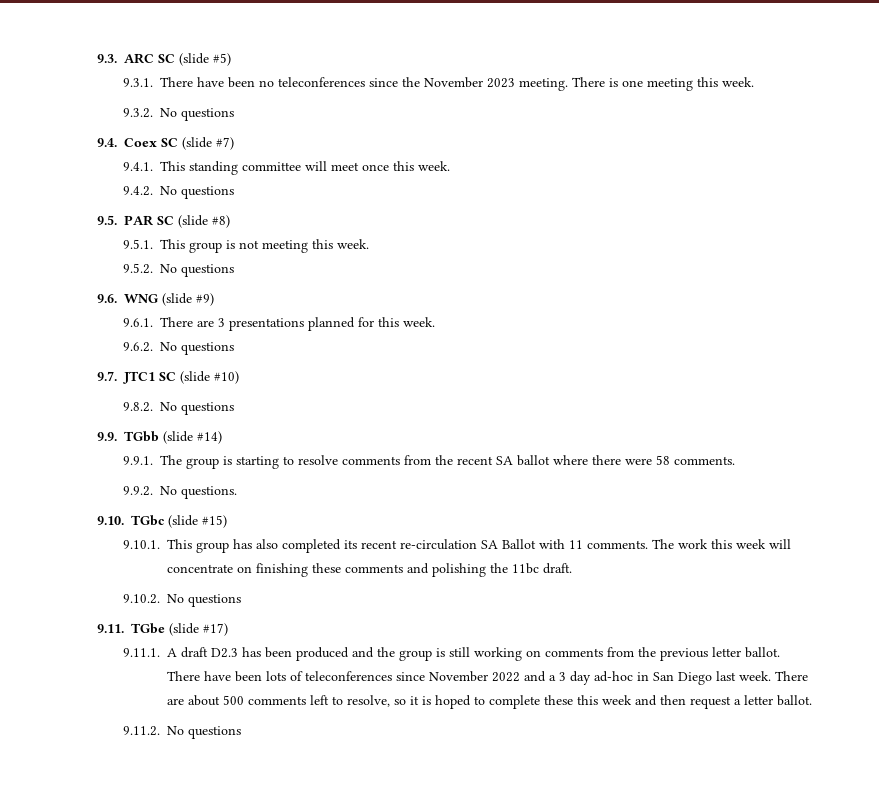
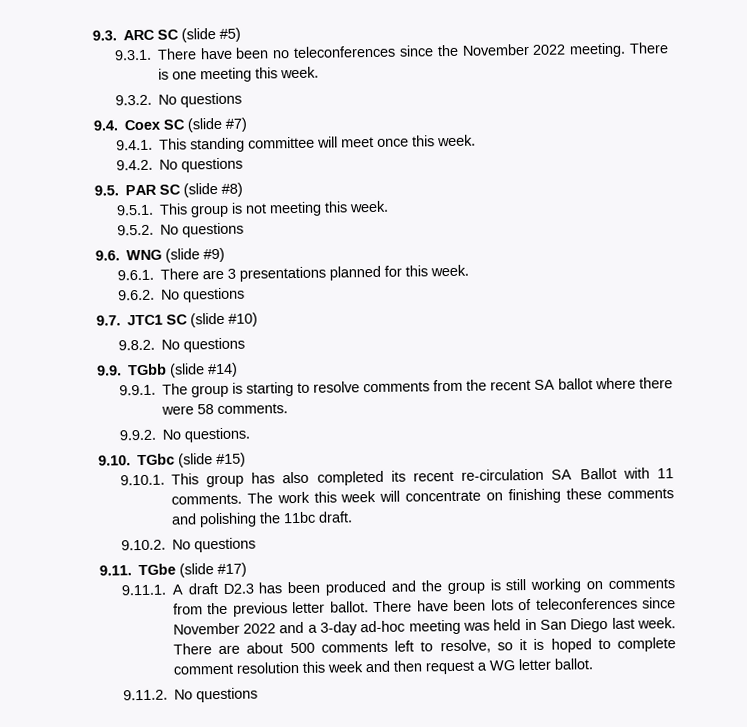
- 9.3.1. There have been no teleconferences since the November 2023 meeting.
+ 9.3.1. There have been no teleconferences since the November 2022 meeting.
- There have been lots of teleconferences since November 2022 and a 3 day ad-hoc in San Diego last week.
+ There have been lots of teleconferences since November 2022 and a 3-day ad-hoc meeting was held in San Diego last week.
- There are about 500 comments left to resolve, so it is hoped to complete these this week and then request a letter ballot.
+ There are about 500 comments left to resolve, so it is hoped to complete comment resolution this week and then request a WG letter ballot.

